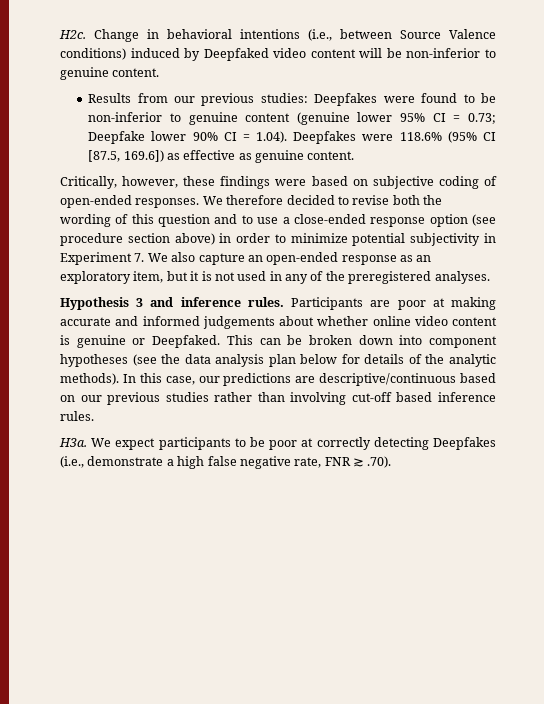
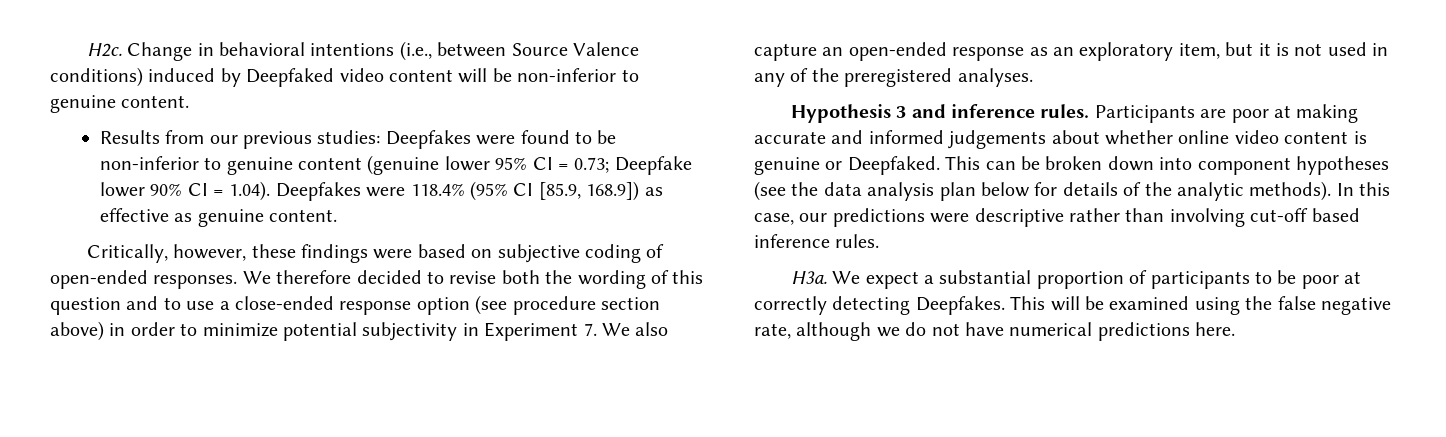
- Results from our previous studies: Deepfakes were found to be non-inferior to genuine content (genuine lower 95% CI = 0.73; Deepfake lower 90% CI = 1.04). Deepfakes were 118.6% (95% CI [87.5, 169.6]) as effective as genuine content.
+ Results from our previous studies: Deepfakes were found to be non-inferior to genuine content (genuine lower 95% CI = 0.73; Deepfake lower 90% CI = 1.04). Deepfakes were 118.4% (95% CI [85.9, 168.9]) as effective as genuine content.
- In this case, our predictions are descriptive/continuous based on our previous studies rather than involving cut-off based inference rules.
+ In this case, our predictions were descriptive rather than involving cut-off based inference rules.
- H3a. We expect participants to be poor at correctly detecting Deepfakes (i.e., demonstrate a high false negative rate, FNR ≳ .70).
+ H3a. We expect a substantial proportion of participants to be poor at correctly detecting Deepfakes. This will be examined using the false negative rate, although we do not have numerical predictions here.

